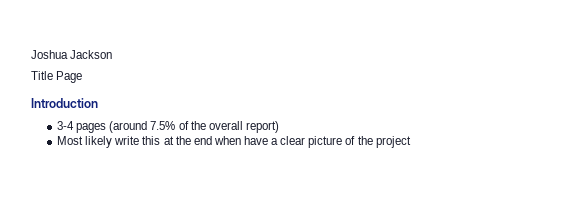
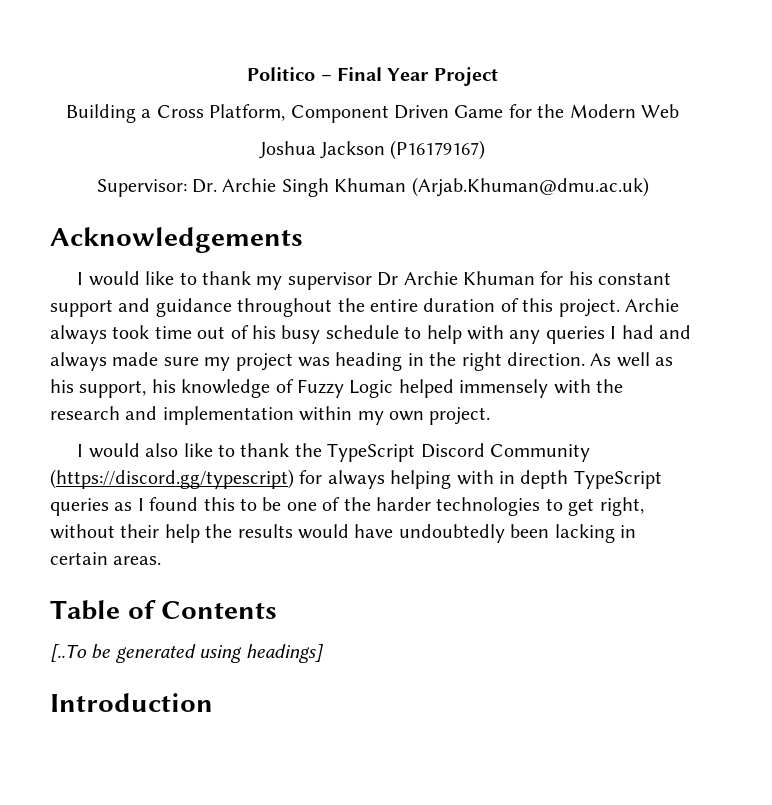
- Joshua Jackson
- Title Page
+ Politico – Final Year Project
+ Building a Cross Platform, Component Driven Game for the Modern Web
+ Joshua Jackson (P16179167)
+ Supervisor: Dr. Archie Singh Khuman (Arjab.Khuman@dmu.ac.uk)
+ Acknowledgements
+ I would like to thank my supervisor Dr Archie Khuman for his constant support and guidance throughout the entire duration of this project. Archie always took time out of his busy schedule to help with any queries I had and always made sure my project was heading in the right direction. As well as his support, his knowledge of Fuzzy Logic helped immensely with the research and implementation within my own project.
+ I would also like to thank the TypeScript Discord Community (https://discord.gg/typescript) for always helping with in depth TypeScript queries as I found this to be one of the harder technologies to get right, without their help the results would have undoubtedly been lacking in certain areas.
+ Table of Contents
+ [..To be generated using headings]
  Introduction
- 3-4 pages (around 7.5% of the overall report)
- Most likely write this at the end when have a clear picture of the project

